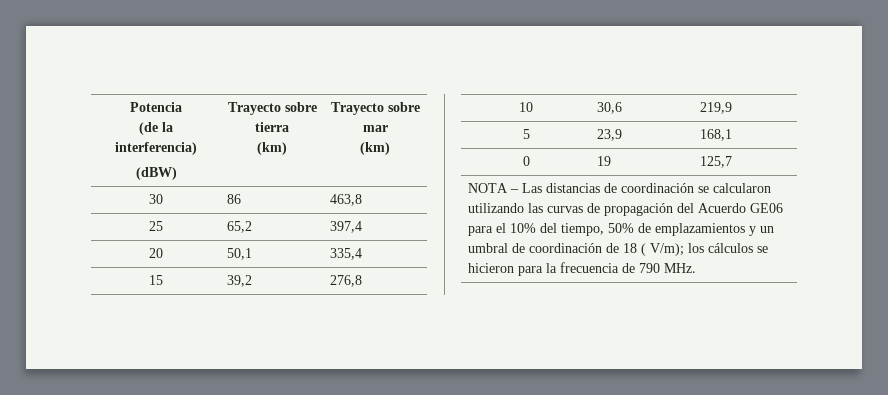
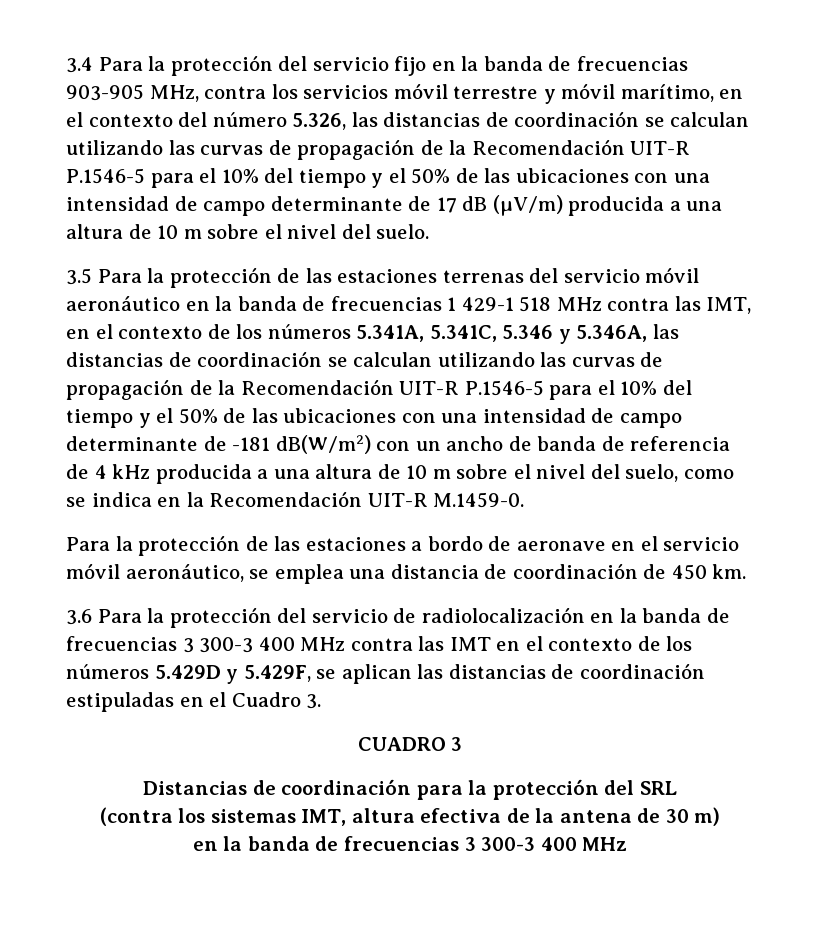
- Potencia
- (de la interferencia)
- (dBW) | Trayecto sobre tierra
- (km) | Trayecto sobre mar
- (km)
- 30 | 86 | 463,8
- 25 | 65,2 | 397,4
- 20 | 50,1 | 335,4
- 15 | 39,2 | 276,8
- 10 | 30,6 | 219,9
- 5 | 23,9 | 168,1
- 0 | 19 | 125,7
- NOTA – Las distancias de coordinación se calcularon utilizando las curvas de propagación del Acuerdo GE06 para el 10% del tiempo, 50% de emplazamientos y un umbral de coordinación de 18 ( V/m); los cálculos se hicieron para la frecuencia de 790 MHz.
+ 3.4 Para la protección del servicio fijo en la banda de frecuencias 903-905 MHz, contra los servicios móvil terrestre y móvil marítimo, en el contexto del número 5.326, las distancias de coordinación se calculan utilizando las curvas de propagación de la Recomendación UIT-R P.1546-5 para el 10% del tiempo y el 50% de las ubicaciones con una intensidad de campo determinante de 17 dB (µV/m) producida a una altura de 10 m sobre el nivel del suelo.
+ 3.5 Para la protección de las estaciones terrenas del servicio móvil aeronáutico en la banda de frecuencias 1 429-1 518 MHz contra las IMT, en el contexto de los números 5.341A, 5.341C, 5.346 y 5.346A, las distancias de coordinación se calculan utilizando las curvas de propagación de la Recomendación UIT-R P.1546-5 para el 10% del tiempo y el 50% de las ubicaciones con una intensidad de campo determinante de -181 dB(W/m2) con un ancho de banda de referencia de 4 kHz producida a una altura de 10 m sobre el nivel del suelo, como se indica en la Recomendación UIT-R M.1459-0.
+ Para la protección de las estaciones a bordo de aeronave en el servicio móvil aeronáutico, se emplea una distancia de coordinación de 450 km.
+ 3.6 Para la protección del servicio de radiolocalización en la banda de frecuencias 3 300-3 400 MHz contra las IMT en el contexto de los números 5.429D y 5.429F, se aplican las distancias de coordinación estipuladas en el Cuadro 3.
+ CUADRO 3
+ Distancias de coordinación para la protección del SRL
+ (contra los sistemas IMT, altura efectiva de la antena de 30 m)
+ en la banda de frecuencias 3 300-3 400 MHz

